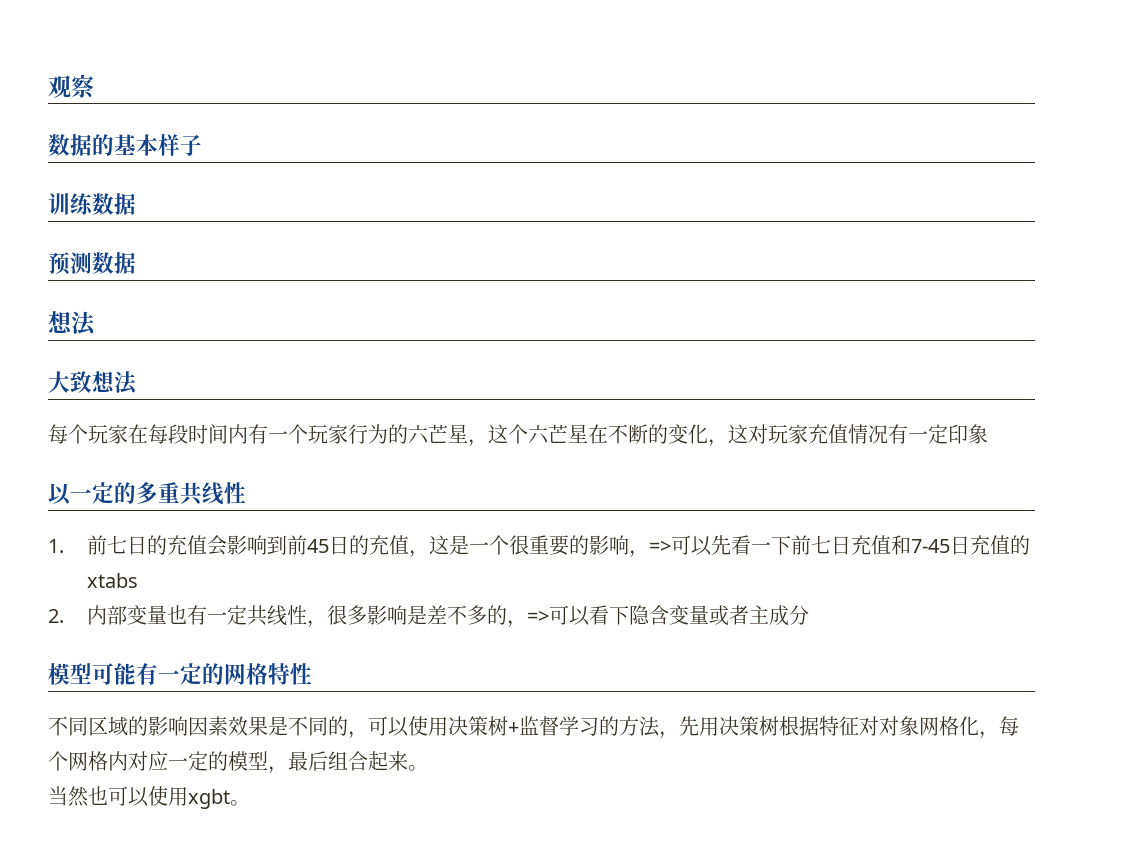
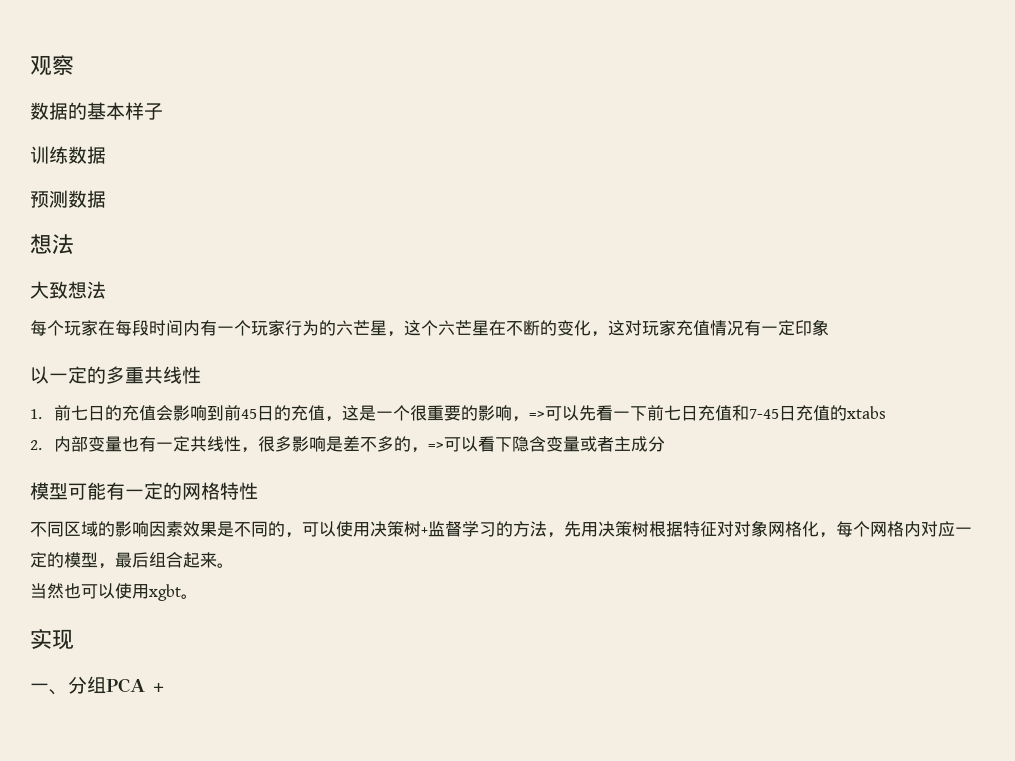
+ 实现
+ 一、分组PCA +

